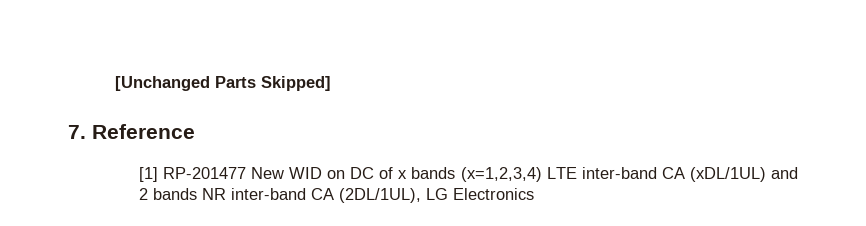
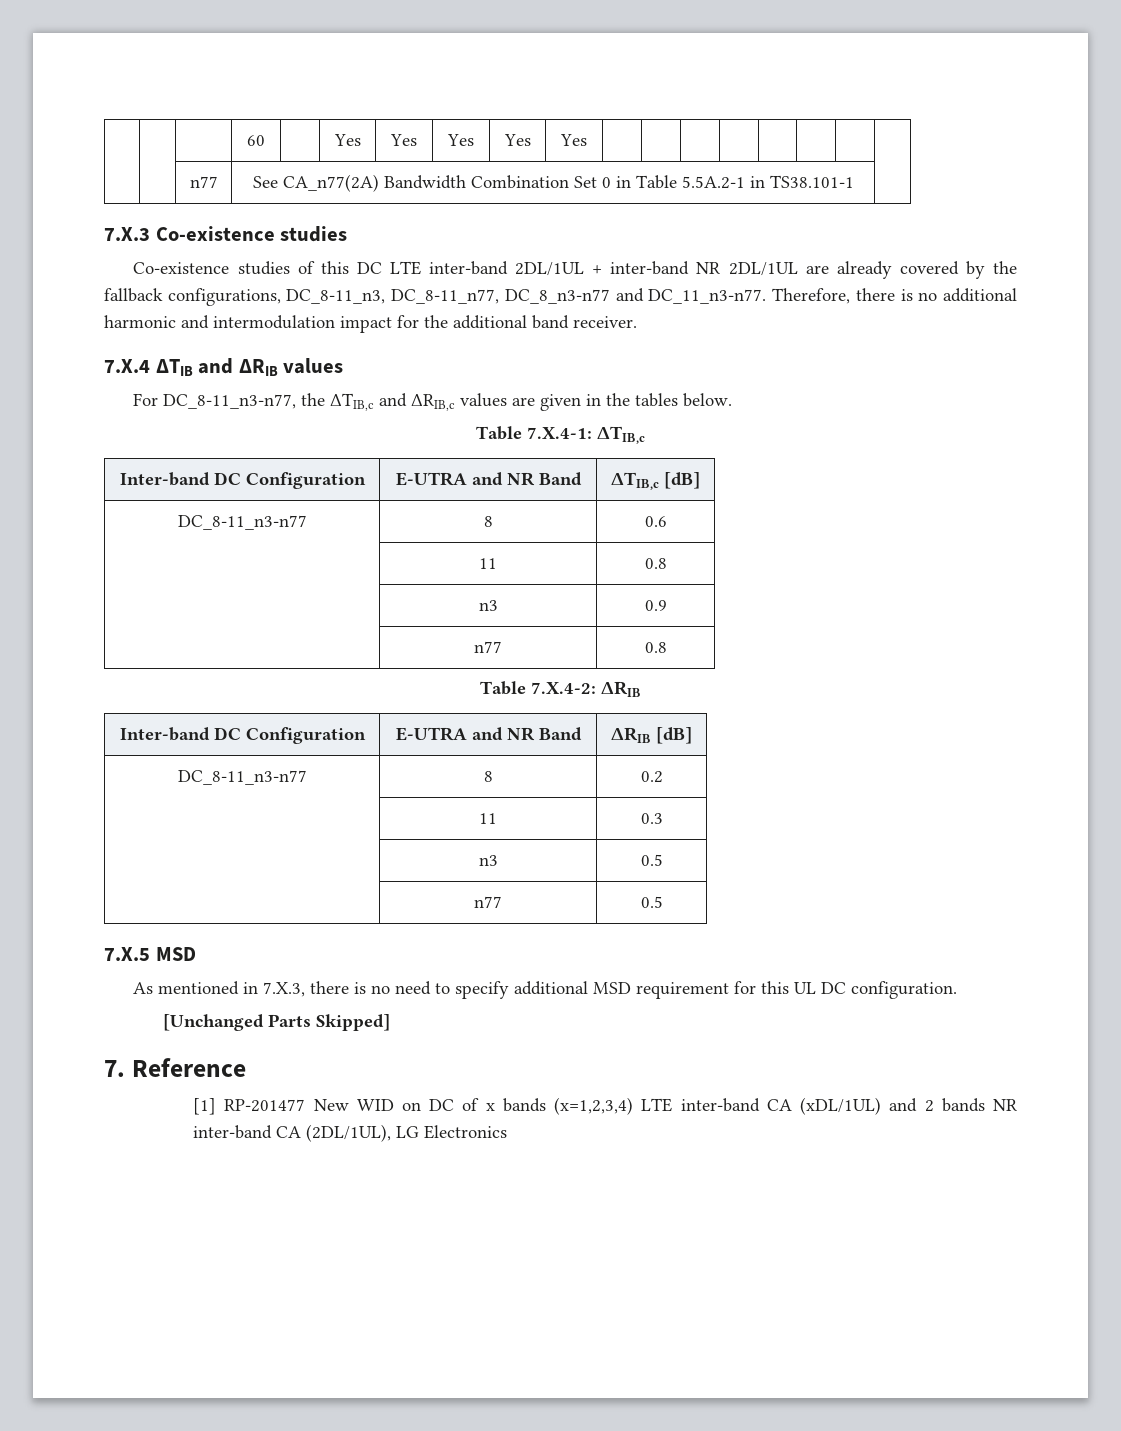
+ | | | 60 | | Yes | Yes | Yes | Yes | Yes | | | | | | | |
+ | | n77 | See CA_n77(2A) Bandwidth Combination Set 0 in Table 5.5A.2-1 in TS38.101-1 |
+ 7.X.3 Co-existence studies
+ Co-existence studies of this DC LTE inter-band 2DL/1UL + inter-band NR 2DL/1UL are already covered by the fallback configurations, DC_8-11_n3, DC_8-11_n77, DC_8_n3-n77 and DC_11_n3-n77. Therefore, there is no additional harmonic and intermodulation impact for the additional band receiver.
+ 7.X.4 ∆TIB and ∆RIB values
+ For DC_8-11_n3-n77, the ΔTIB,c and ΔRIB,c values are given in the tables below.
+ Table 7.X.4-1: ΔTIB,c
+ Inter-band DC Configuration | E-UTRA and NR Band | ΔTIB,c [dB]
+ DC_8-11_n3-n77 | 8 | 0.6
+ | 11 | 0.8
+ | n3 | 0.9
+ | n77 | 0.8
+ Table 7.X.4-2: ΔRIB
+ Inter-band DC Configuration | E-UTRA and NR Band | ΔRIB [dB]
+ DC_8-11_n3-n77 | 8 | 0.2
+ | 11 | 0.3
+ | n3 | 0.5
+ | n77 | 0.5
+ 7.X.5 MSD
+ As mentioned in 7.X.3, there is no need to specify additional MSD requirement for this UL DC configuration.

